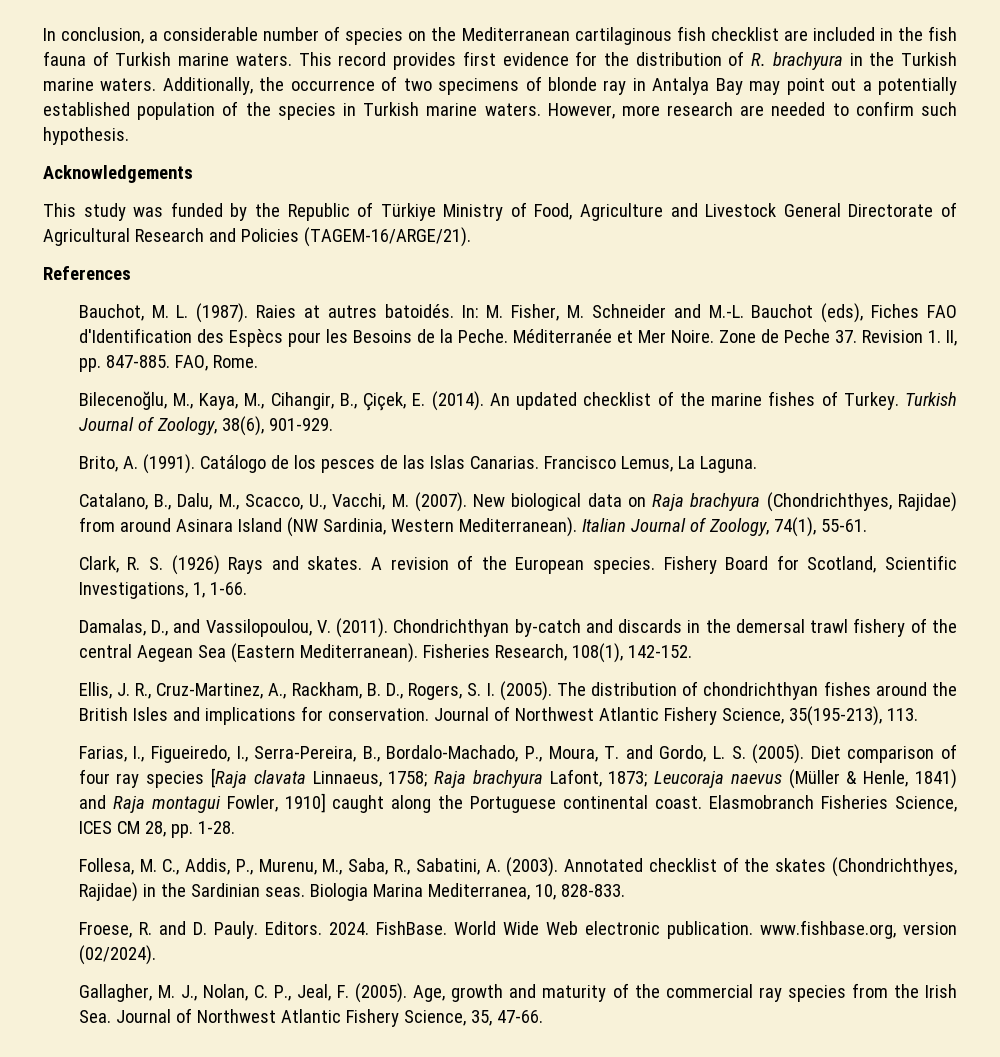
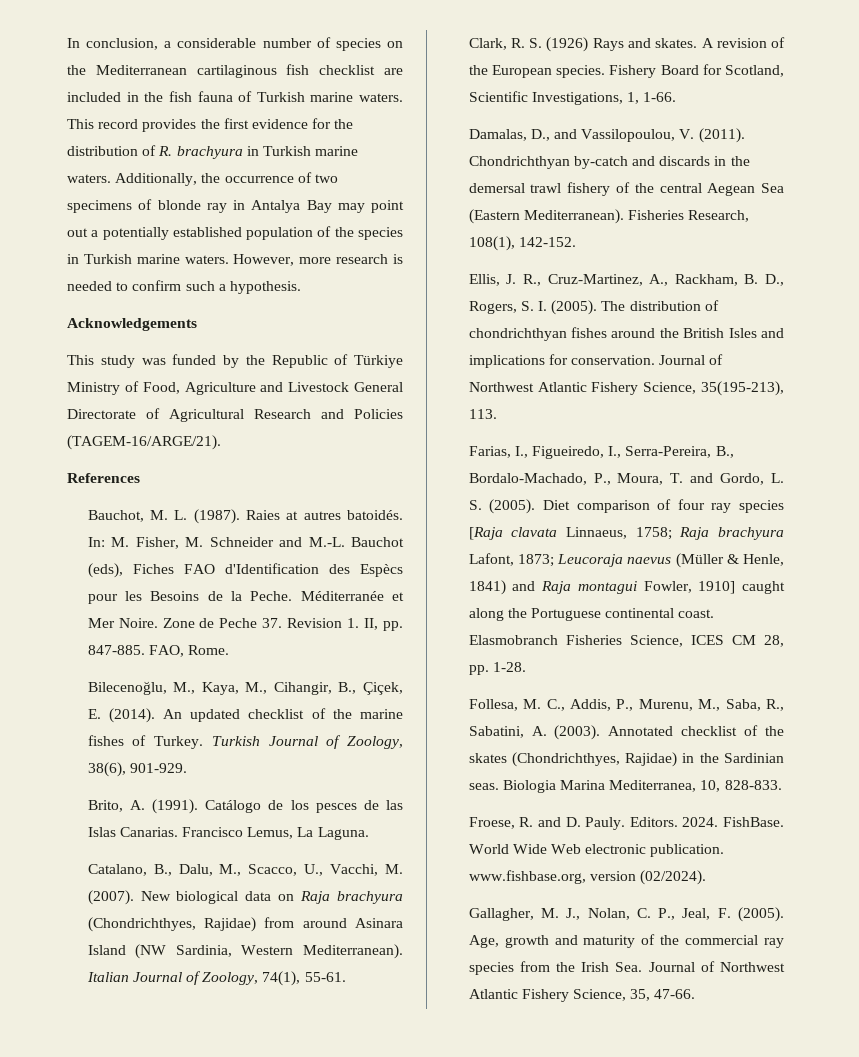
- This record provides first evidence for the distribution of R. brachyura in the Turkish marine waters.
+ This record provides the first evidence for the distribution of R. brachyura in Turkish marine waters.
- However, more research are needed to confirm such hypothesis.
+ However, more research is needed to confirm such a hypothesis.

